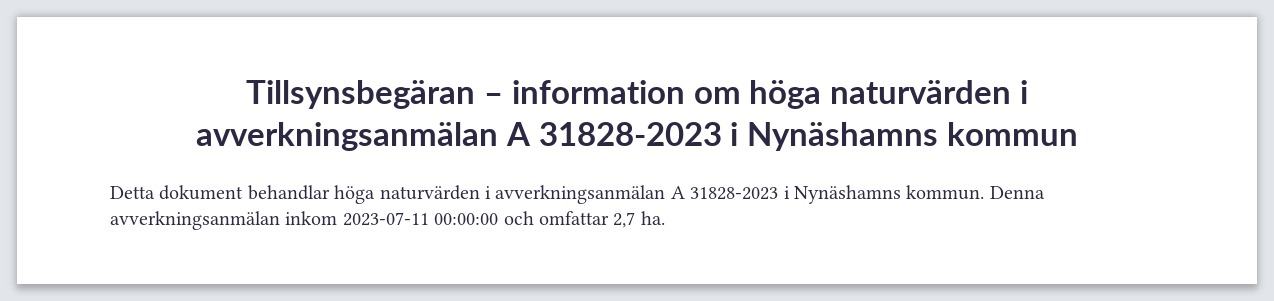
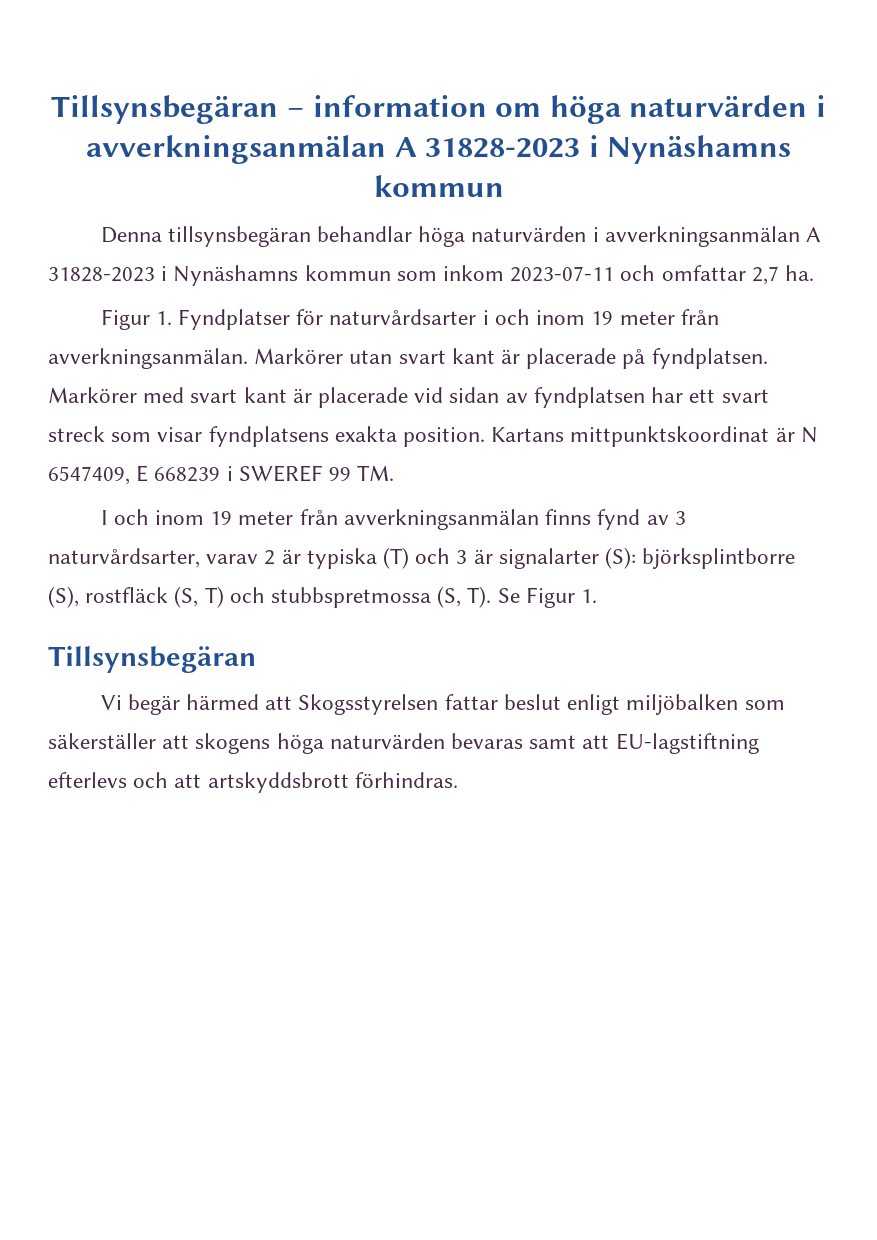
- Detta dokument behandlar höga naturvärden i avverkningsanmälan A 31828-2023 i Nynäshamns kommun. Denna avverkningsanmälan inkom 2023-07-11 00:00:00 och omfattar 2,7 ha.
+ Denna tillsynsbegäran behandlar höga naturvärden i avverkningsanmälan A 31828-2023 i Nynäshamns kommun som inkom 2023-07-11 och omfattar 2,7 ha.
+ Figur 1. Fyndplatser för naturvårdsarter i och inom 19 meter från avverkningsanmälan. Markörer utan svart kant är placerade på fyndplatsen. Markörer med svart kant är placerade vid sidan av fyndplatsen har ett svart streck som visar fyndplatsens exakta position. Kartans mittpunktskoordinat är N 6547409, E 668239 i SWEREF 99 TM.
+ I och inom 19 meter från avverkningsanmälan finns fynd av 3 naturvårdsarter, varav 2 är typiska (T) och 3 är signalarter (S): björksplintborre (S), rostfläck (S, T) och stubbspretmossa (S, T). Se Figur 1.
+ Tillsynsbegäran
+ Vi begär härmed att Skogsstyrelsen fattar beslut enligt miljöbalken som säkerställer att skogens höga naturvärden bevaras samt att EU-lagstiftning efterlevs och att artskyddsbrott förhindras.

